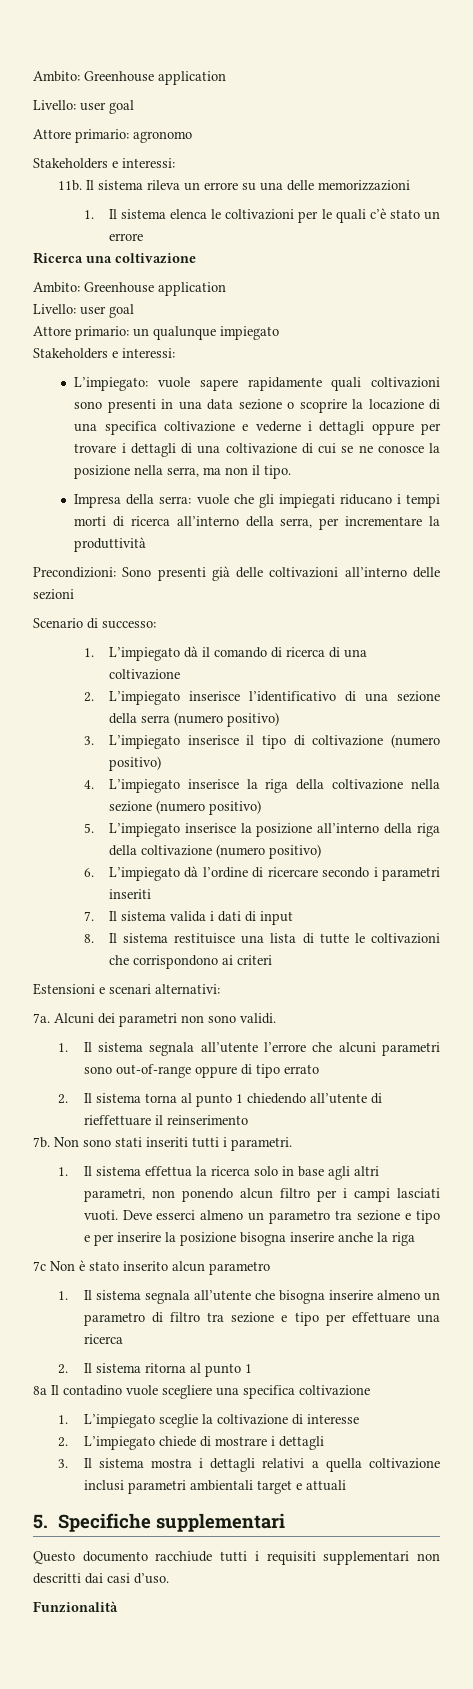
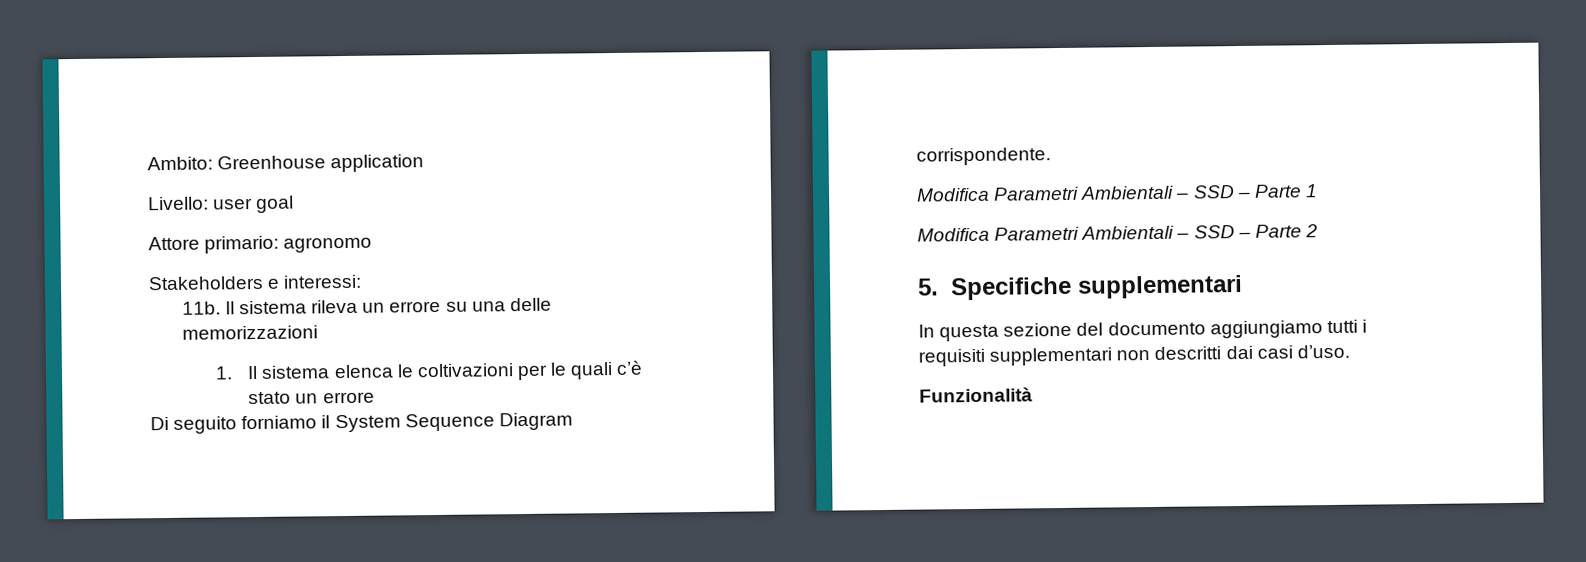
- Ricerca una coltivazione
- Ambito: Greenhouse application
- Livello: user goal
- Attore primario: un qualunque impiegato
- Stakeholders e interessi:
- L’impiegato: vuole sapere rapidamente quali coltivazioni sono presenti in una data sezione o scoprire la locazione di una specifica coltivazione e vederne i dettagli oppure per trovare i dettagli di una coltivazione di cui se ne conosce la posizione nella serra, ma non il tipo.
- Impresa della serra: vuole che gli impiegati riducano i tempi morti di ricerca all’interno della serra, per incrementare la produttività
- Precondizioni: Sono presenti già delle coltivazioni all’interno delle sezioni
- Scenario di successo:
- 1. L’impiegato dà il comando di ricerca di una coltivazione
- 2. L’impiegato inserisce l’identificativo di una sezione della serra (numero positivo)
- 3. L’impiegato inserisce il tipo di coltivazione (numero positivo)
- 4. L’impiegato inserisce la riga della coltivazione nella sezione (numero positivo)
- 5. L’impiegato inserisce la posizione all’interno della riga della coltivazione (numero positivo)
- 6. L’impiegato dà l’ordine di ricercare secondo i parametri inseriti
- 7. Il sistema valida i dati di input
- 8. Il sistema restituisce una lista di tutte le coltivazioni che corrispondono ai criteri
- Estensioni e scenari alternativi:
- 7a. Alcuni dei parametri non sono validi.
- 1. Il sistema segnala all’utente l’errore che alcuni parametri sono out-of-range oppure di tipo errato
- 2. Il sistema torna al punto 1 chiedendo all’utente di rieffettuare il reinserimento
- 7b. Non sono stati inseriti tutti i parametri.
- 1. Il sistema effettua la ricerca solo in base agli altri parametri, non ponendo alcun filtro per i campi lasciati vuoti. Deve esserci almeno un parametro tra sezione e tipo e per inserire la posizione bisogna inserire anche la riga
- 7c Non è stato inserito alcun parametro
- 1. Il sistema segnala all’utente che bisogna inserire almeno un parametro di filtro tra sezione e tipo per effettuare una ricerca
- 2. Il sistema ritorna al punto 1
- 8a Il contadino vuole scegliere una specifica coltivazione
- 1. L’impiegato sceglie la coltivazione di interesse
- 2. L’impiegato chiede di mostrare i dettagli
- 3. Il sistema mostra i dettagli relativi a quella coltivazione inclusi parametri ambientali target e attuali
+ Di seguito forniamo il System Sequence Diagram corrispondente.
+ Modifica Parametri Ambientali – SSD – Parte 1
+ Modifica Parametri Ambientali – SSD – Parte 2
  5. Specifiche supplementari
- Questo documento racchiude tutti i requisiti supplementari non descritti dai casi d’uso.
+ In questa sezione del documento aggiungiamo tutti i requisiti supplementari non descritti dai casi d’uso.

